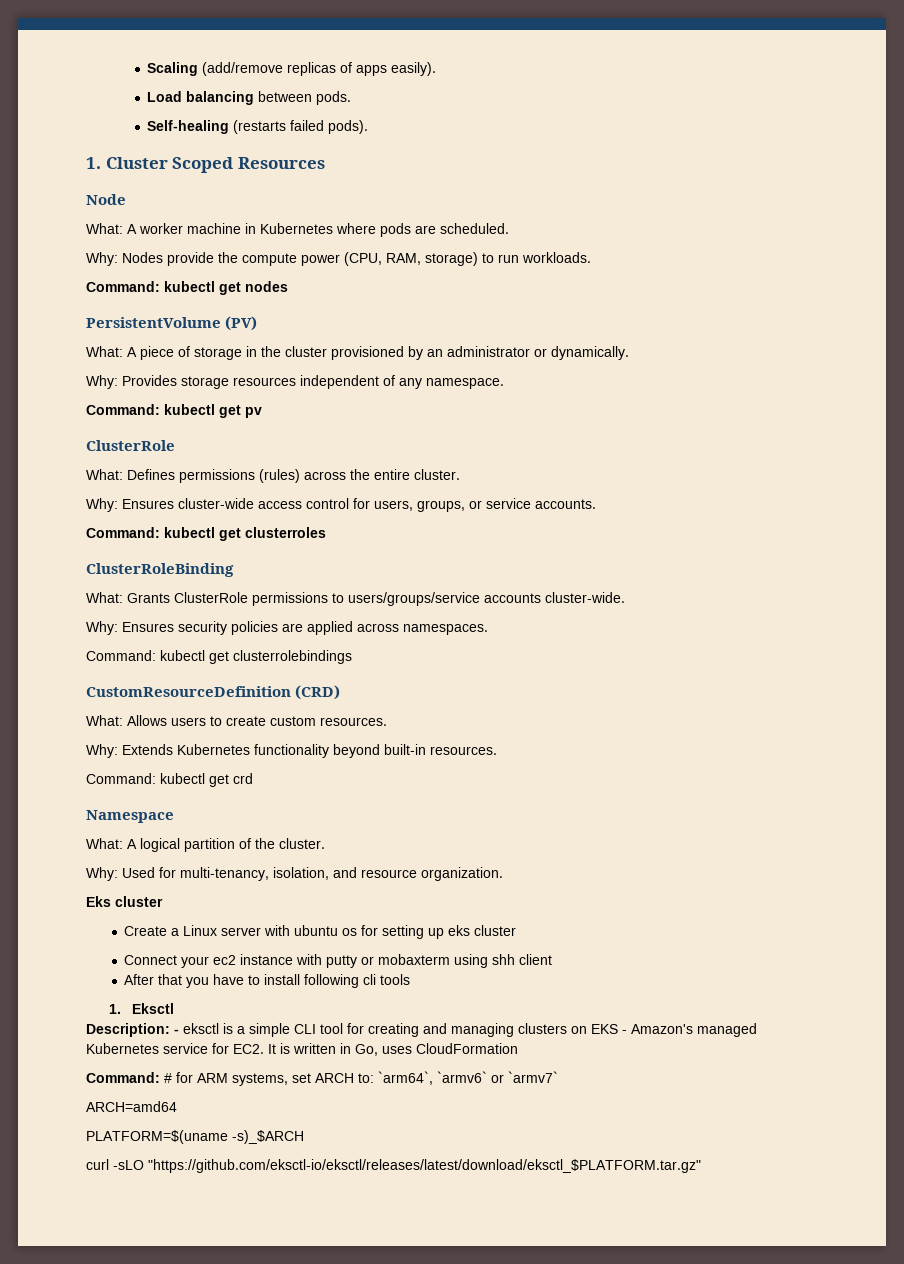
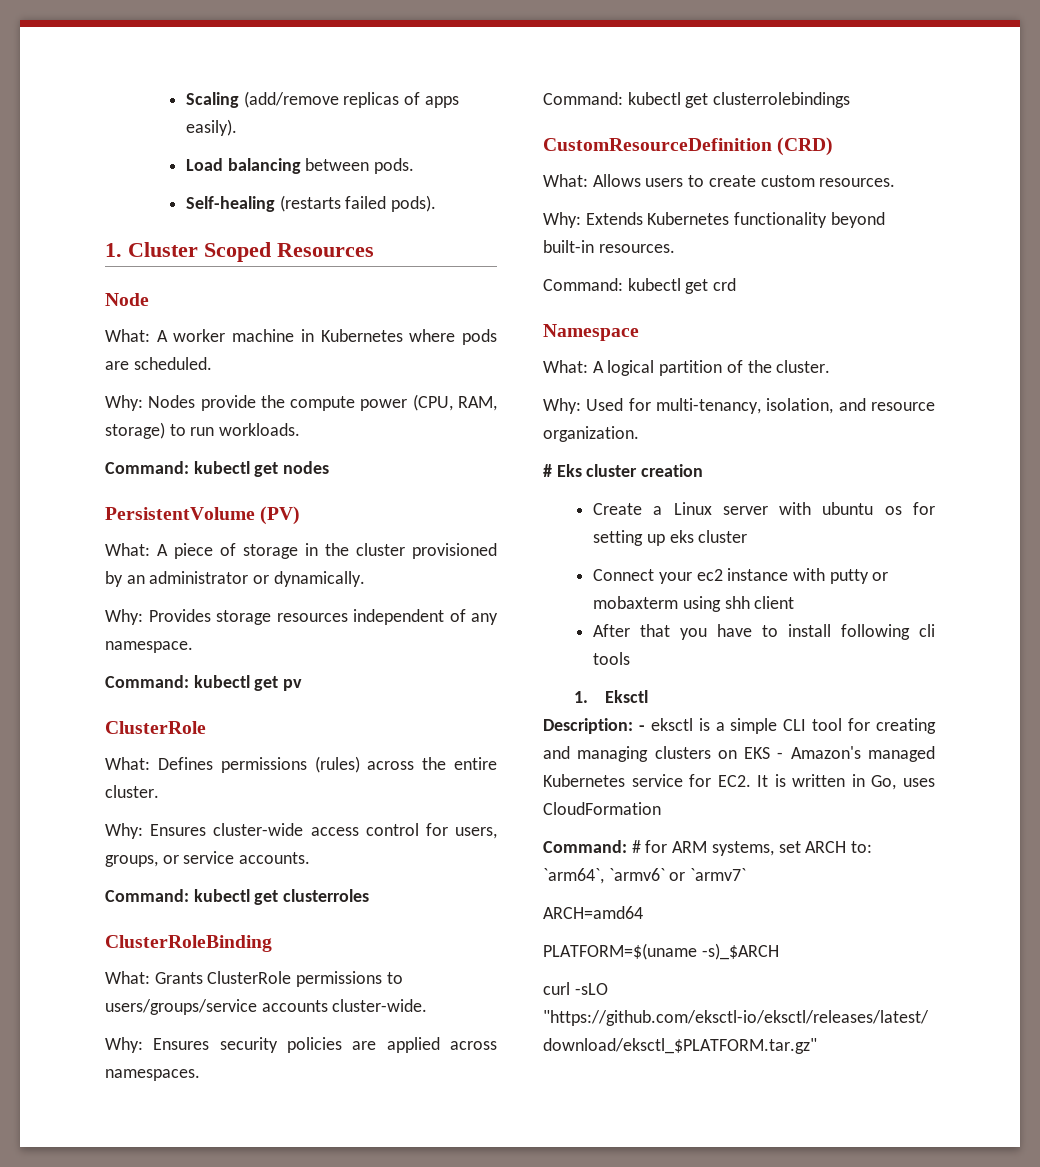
- Eks cluster
+ # Eks cluster creation

